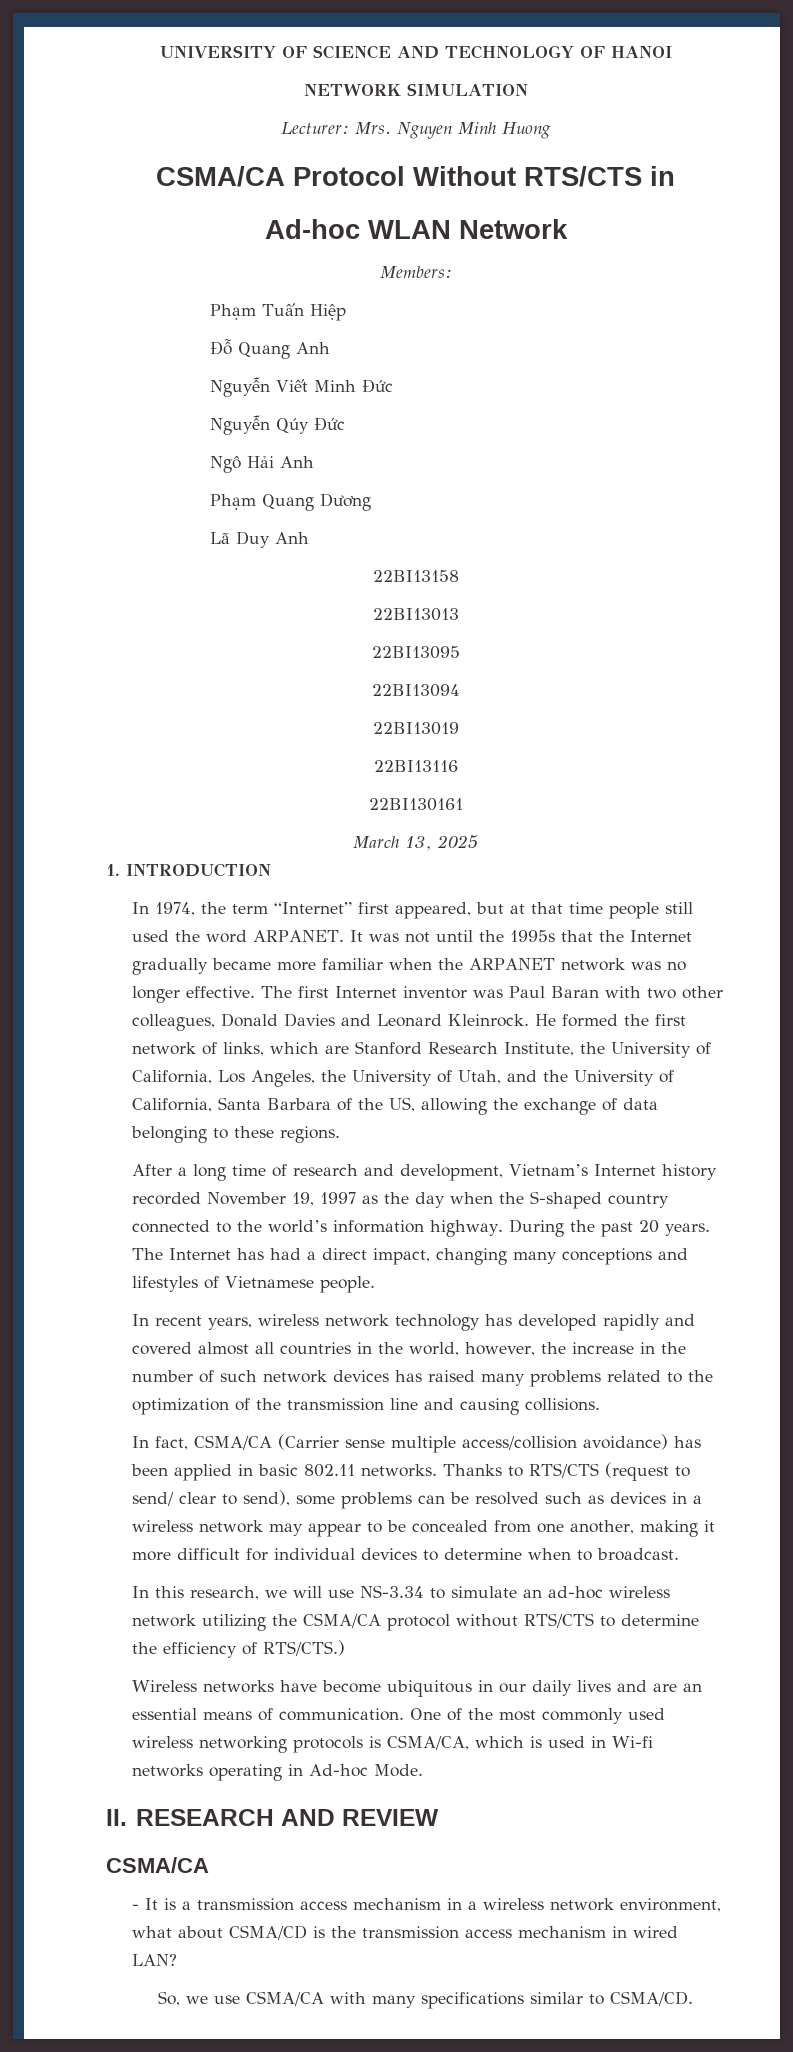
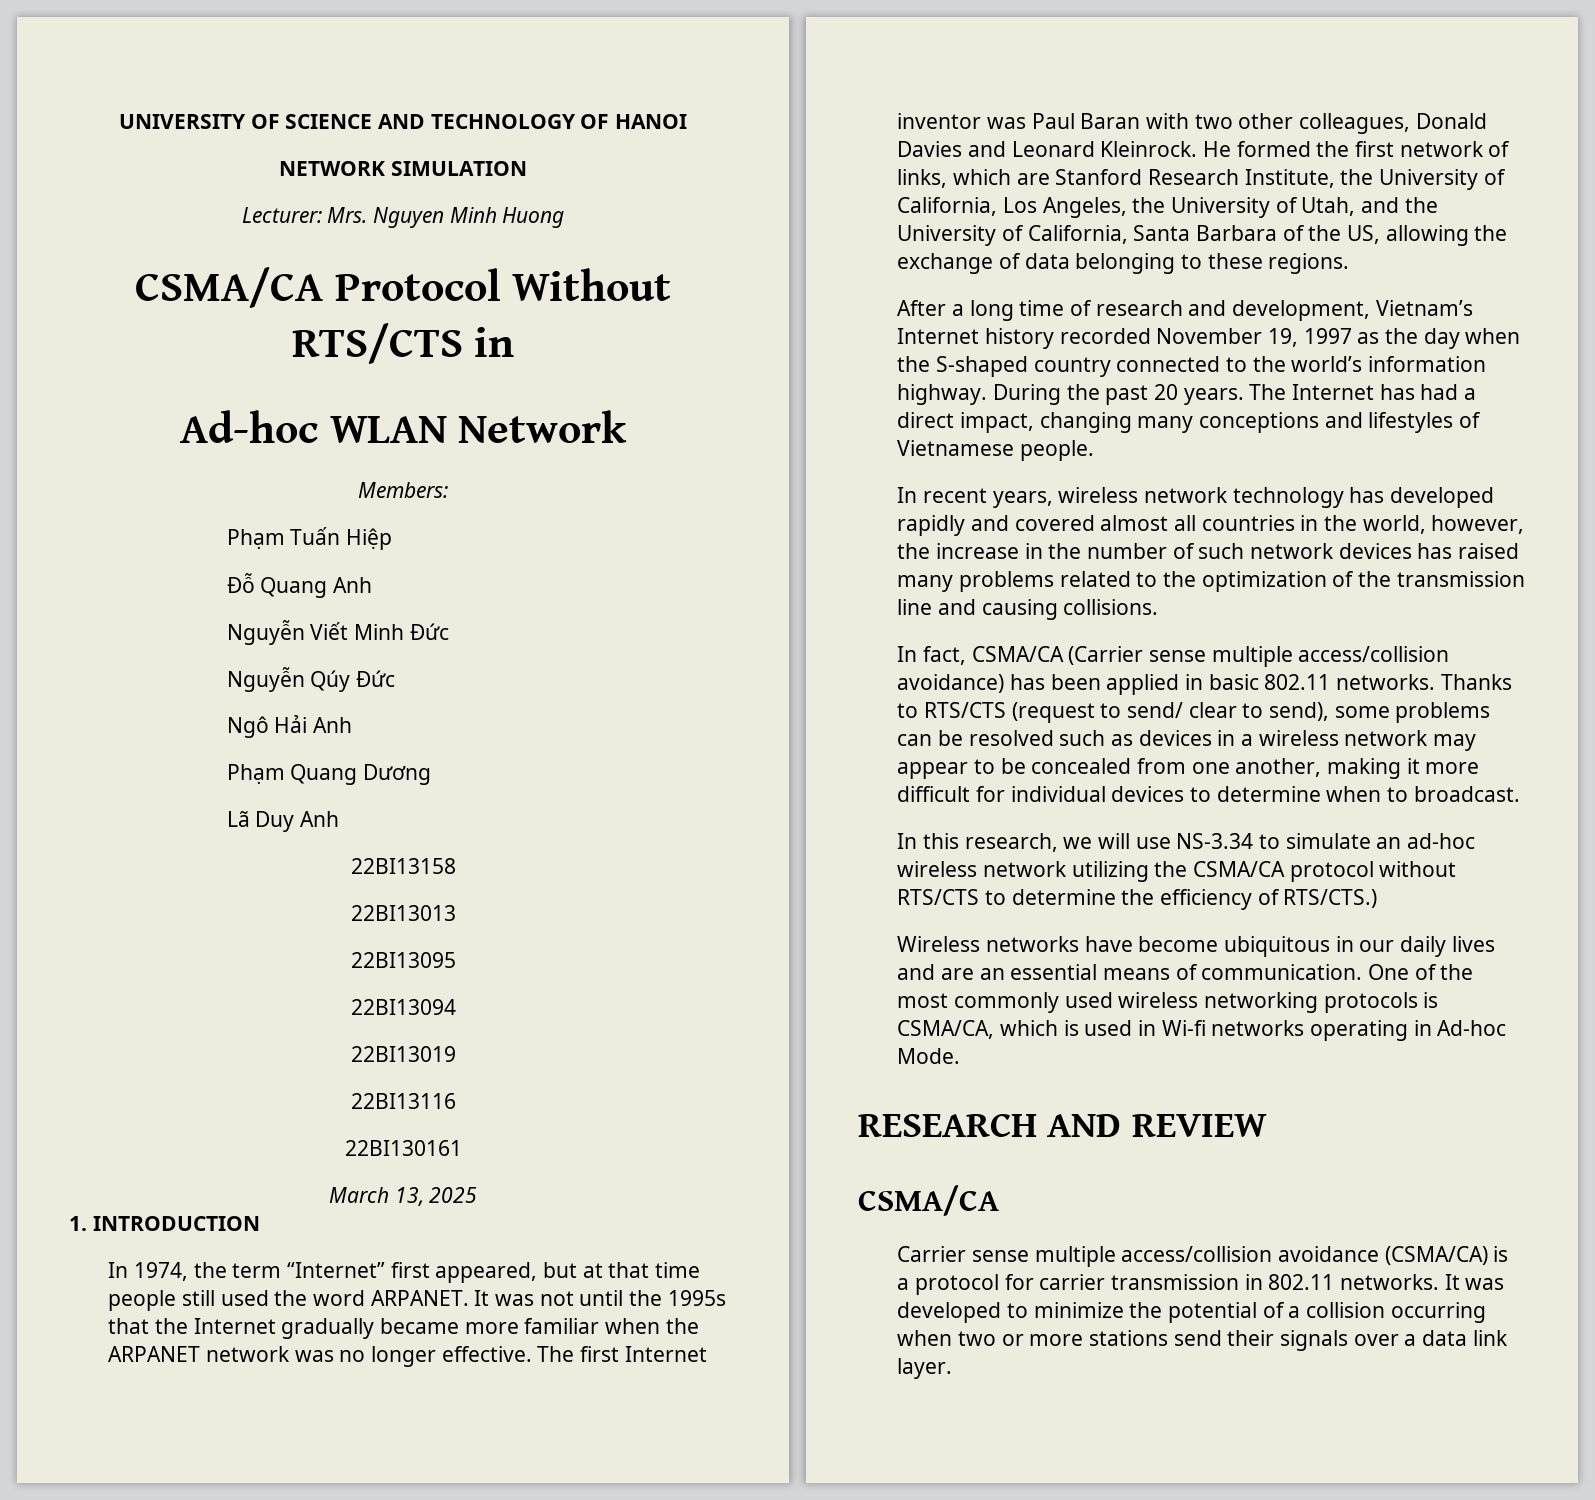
- II. RESEARCH AND REVIEW
+ RESEARCH AND REVIEW
- - It is a transmission access mechanism in a wireless network environment, what about CSMA/CD is the transmission access mechanism in wired LAN?
- So, we use CSMA/CA with many specifications similar to CSMA/CD.
+ Carrier sense multiple access/collision avoidance (CSMA/CA) is a protocol for carrier transmission in 802.11 networks. It was developed to minimize the potential of a collision occurring when two or more stations send their signals over a data link layer.

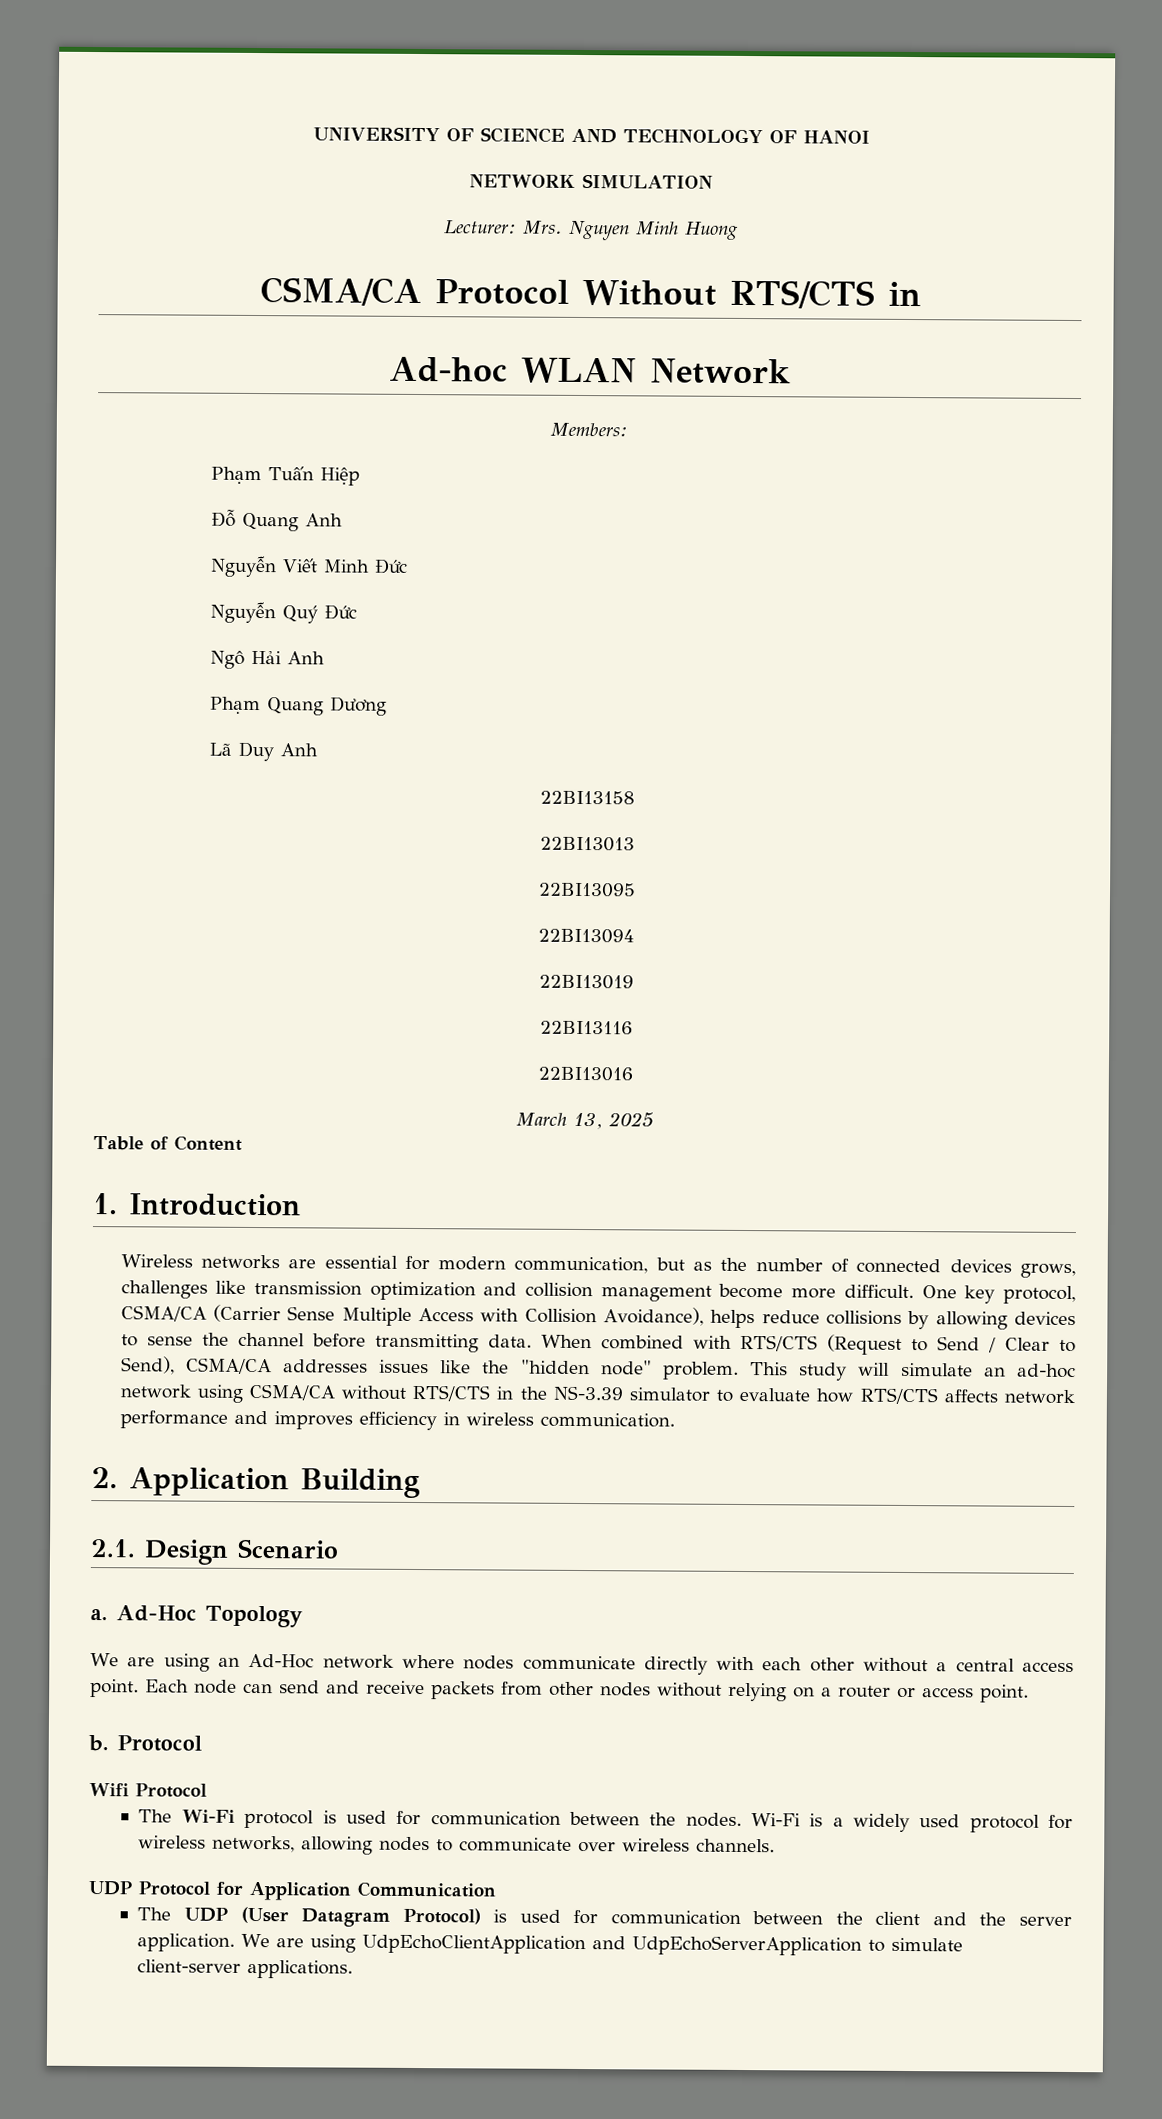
- Nguyễn Qúy Đức
+ Nguyễn Quý Đức
- 22BI130161
+ 22BI13016
- 1. INTRODUCTION
- In 1974, the term “Internet” first appeared, but at that time people still used the word ARPANET. It was not until the 1995s that the Internet gradually became more familiar when the ARPANET network was no longer effective. The first Internet inventor was Paul Baran with two other colleagues, Donald Davies and Leonard Kleinrock. He formed the first network of links, which are Stanford Research Institute, the University of California, Los Angeles, the University of Utah, and the University of California, Santa Barbara of the US, allowing the exchange of data belonging to these regions.
- After a long time of research and development, Vietnam’s Internet history recorded November 19, 1997 as the day when the S-shaped country connected to the world’s information highway. During the past 20 years. The Internet has had a direct impact, changing many conceptions and lifestyles of Vietnamese people.
- In recent years, wireless network technology has developed rapidly and covered almost all countries in the world, however, the increase in the number of such network devices has raised many problems related to the optimization of the transmission line and causing collisions.
- In fact, CSMA/CA (Carrier sense multiple access/collision avoidance) has been applied in basic 802.11 networks. Thanks to RTS/CTS (request to send/ clear to send), some problems can be resolved such as devices in a wireless network may appear to be concealed from one another, making it more difficult for individual devices to determine when to broadcast.
- In this research, we will use NS-3.34 to simulate an ad-hoc wireless network utilizing the CSMA/CA protocol without RTS/CTS to determine the efficiency of RTS/CTS.)
- Wireless networks have become ubiquitous in our daily lives and are an essential means of communication. One of the most commonly used wireless networking protocols is CSMA/CA, which is used in Wi-fi networks operating in Ad-hoc Mode.
- RESEARCH AND REVIEW
- CSMA/CA
- Carrier sense multiple access/collision avoidance (CSMA/CA) is a protocol for carrier transmission in 802.11 networks. It was developed to minimize the potential of a collision occurring when two or more stations send their signals over a data link layer.
+ Table of Content
+ 1. Introduction
+ Wireless networks are essential for modern communication, but as the number of connected devices grows, challenges like transmission optimization and collision management become more difficult. One key protocol, CSMA/CA (Carrier Sense Multiple Access with Collision Avoidance), helps reduce collisions by allowing devices to sense the channel before transmitting data. When combined with RTS/CTS (Request to Send / Clear to Send), CSMA/CA addresses issues like the "hidden node" problem. This study will simulate an ad-hoc network using CSMA/CA without RTS/CTS in the NS-3.39 simulator to evaluate how RTS/CTS affects network performance and improves efficiency in wireless communication.
+ 2. Application Building
+ 2.1. Design Scenario
+ a. Ad-Hoc Topology
+ We are using an Ad-Hoc network where nodes communicate directly with each other without a central access point. Each node can send and receive packets from other nodes without relying on a router or access point.
+ b. Protocol
+ Wifi Protocol
+ The Wi-Fi protocol is used for communication between the nodes. Wi-Fi is a widely used protocol for wireless networks, allowing nodes to communicate over wireless channels.
+ UDP Protocol for Application Communication
+ The UDP (User Datagram Protocol) is used for communication between the client and the server application. We are using UdpEchoClientApplication and UdpEchoServerApplication to simulate client-server applications.

